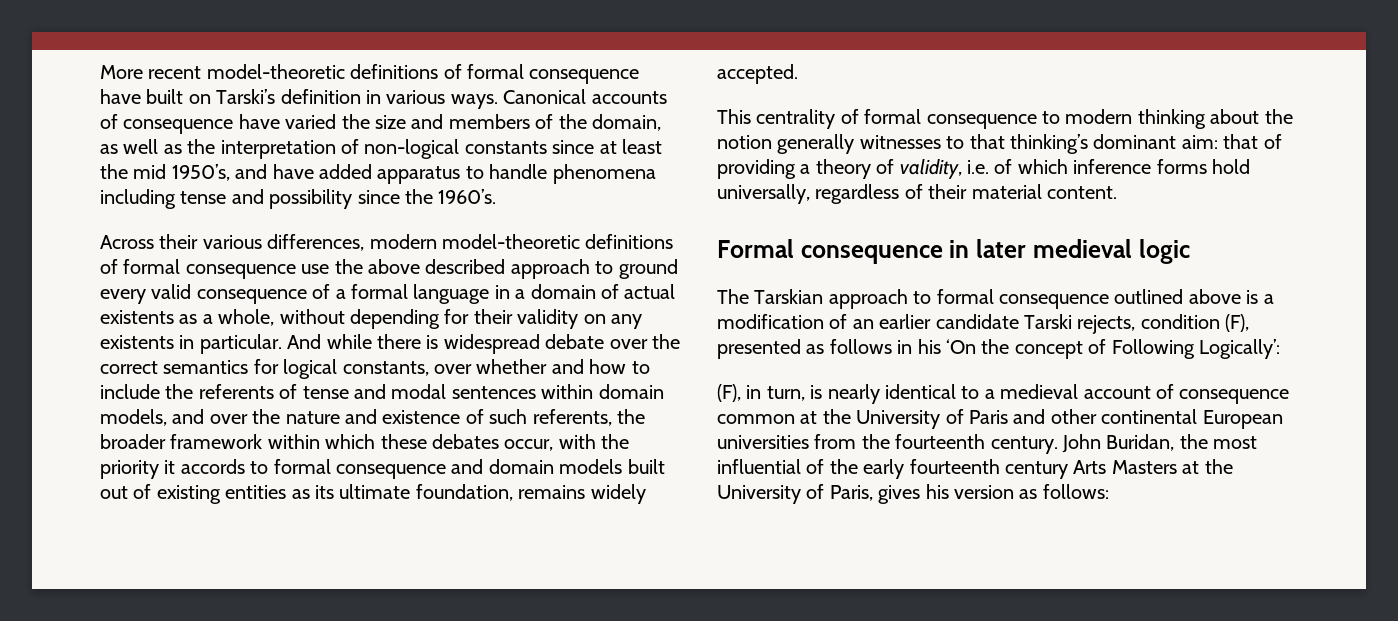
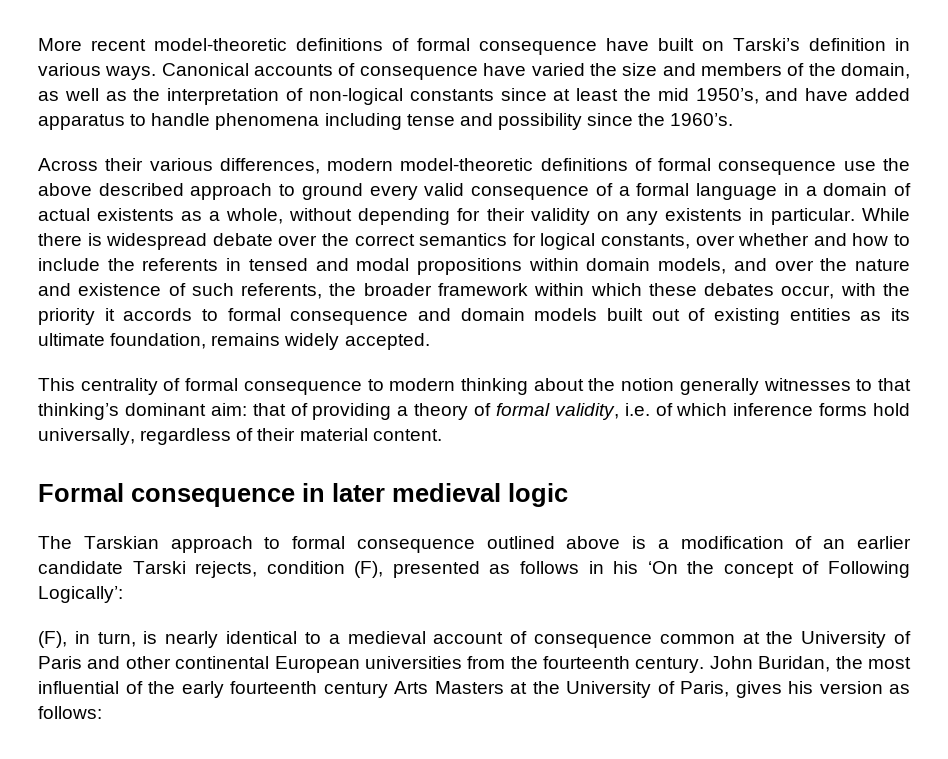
- And while there is widespread debate over the correct semantics for logical constants, over whether and how to include the referents of tense and modal sentences within domain models, and over the nature and existence of such referents, the broader framework within which these debates occur, with the priority it accords to formal consequence and domain models built out of existing entities as its ultimate foundation, remains widely accepted.
+ While there is widespread debate over the correct semantics for logical constants, over whether and how to include the referents in tensed and modal propositions within domain models, and over the nature and existence of such referents, the broader framework within which these debates occur, with the priority it accords to formal consequence and domain models built out of existing entities as its ultimate foundation, remains widely accepted.
- This centrality of formal consequence to modern thinking about the notion generally witnesses to that thinking’s dominant aim: that of providing a theory of validity, i.e. of which inference forms hold universally, regardless of their material content.
+ This centrality of formal consequence to modern thinking about the notion generally witnesses to that thinking’s dominant aim: that of providing a theory of formal validity, i.e. of which inference forms hold universally, regardless of their material content.

